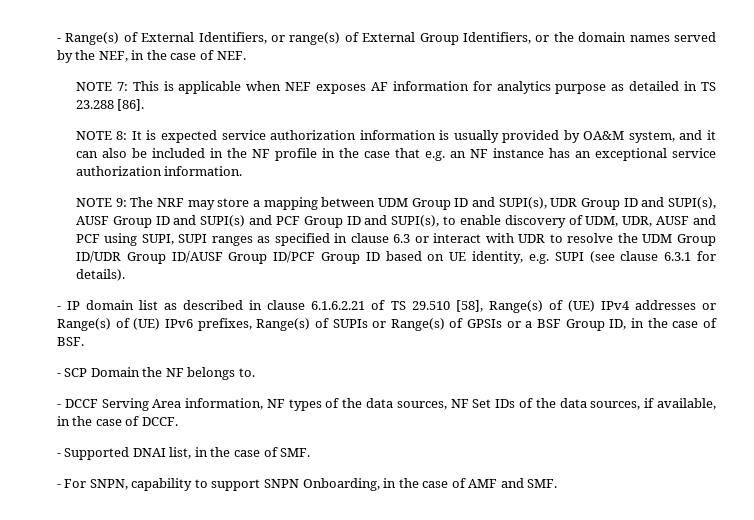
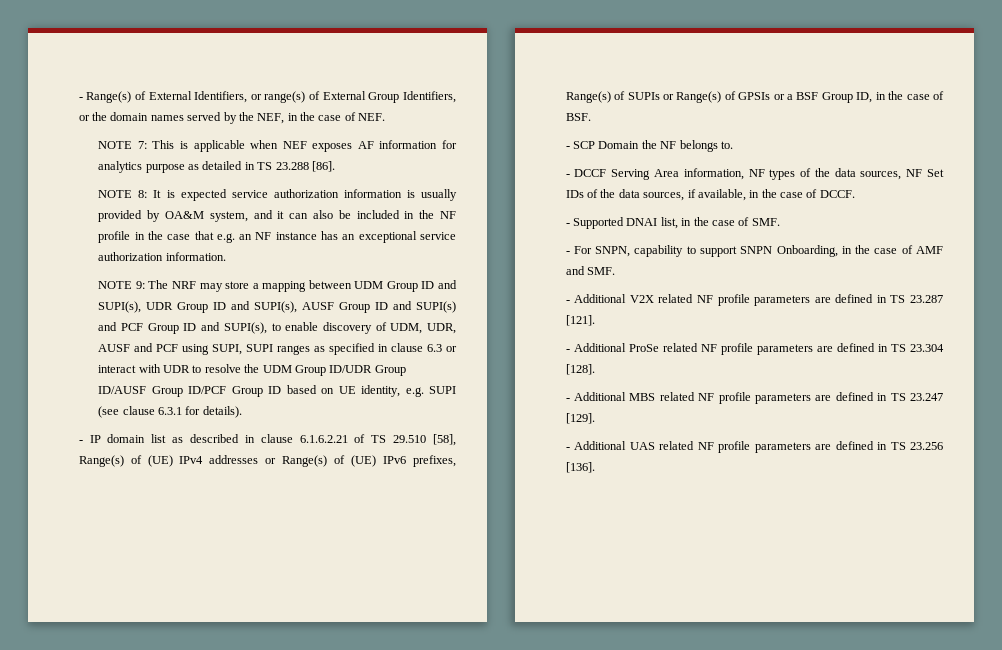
+ - Additional V2X related NF profile parameters are defined in TS 23.287 [121].
+ - Additional ProSe related NF profile parameters are defined in TS 23.304 [128].
+ - Additional MBS related NF profile parameters are defined in TS 23.247 [129].
+ - Additional UAS related NF profile parameters are defined in TS 23.256 [136].

